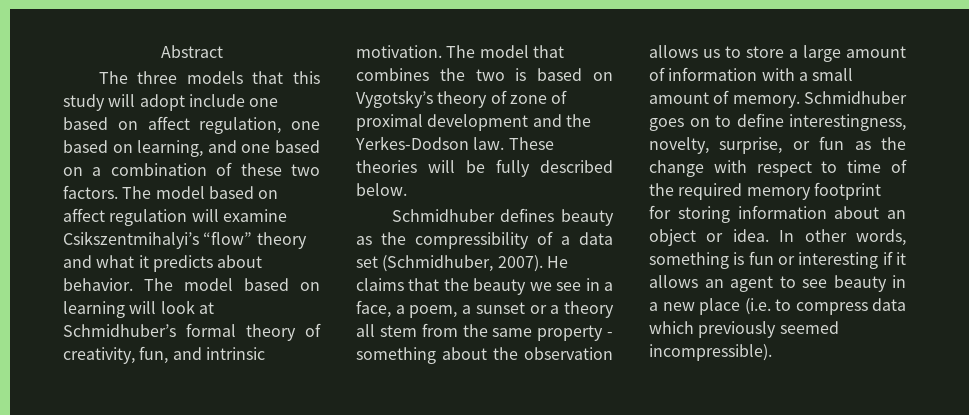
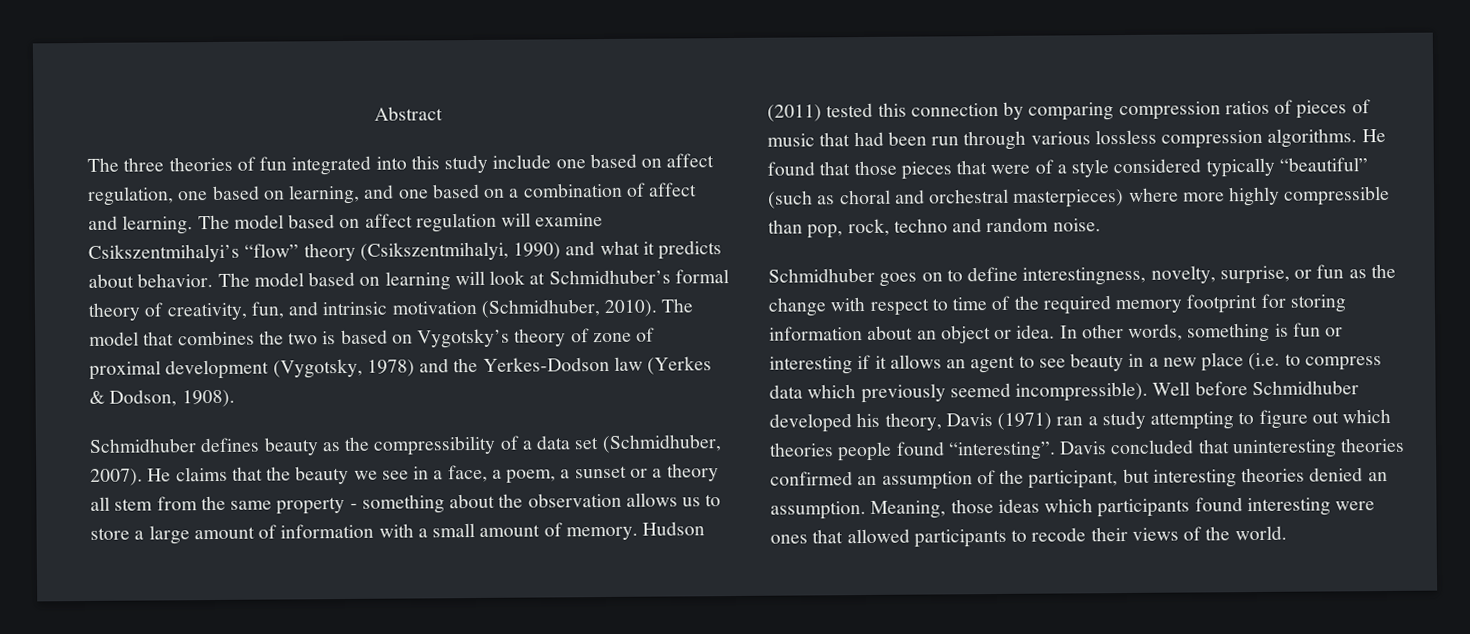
- The three models that this study will adopt include one based on affect regulation, one based on learning, and one based on a combination of these two factors.
+ The three theories of fun integrated into this study include one based on affect regulation, one based on learning, and one based on a combination of affect and learning.
- The model based on affect regulation will examine Csikszentmihalyi’s “flow” theory and what it predicts about behavior.
+ The model based on affect regulation will examine Csikszentmihalyi’s “flow” theory (Csikszentmihalyi, 1990) and what it predicts about behavior.
- The model based on learning will look at Schmidhuber’s formal theory of creativity, fun, and intrinsic motivation.
+ The model based on learning will look at Schmidhuber’s formal theory of creativity, fun, and intrinsic motivation (Schmidhuber, 2010).
- The model that combines the two is based on Vygotsky’s theory of zone of proximal development and the Yerkes-Dodson law. These theories will be fully described below.
+ The model that combines the two is based on Vygotsky’s theory of zone of proximal development (Vygotsky, 1978) and the Yerkes-Dodson law (Yerkes & Dodson, 1908).
- He claims that the beauty we see in a face, a poem, a sunset or a theory all stem from the same property - something about the observation allows us to store a large amount of information with a small amount of memory. Schmidhuber goes on to define interestingness, novelty, surprise, or fun as the change with respect to time of the required memory footprint for storing information about an object or idea.
+ He claims that the beauty we see in a face, a poem, a sunset or a theory all stem from the same property - something about the observation allows us to store a large amount of information with a small amount of memory. Hudson (2011) tested this connection by comparing compression ratios of pieces of music that had been run through various lossless compression algorithms. He found that those pieces that were of a style considered typically “beautiful” (such as choral and orchestral masterpieces) where more highly compressible than pop, rock, techno and random noise.
+ Schmidhuber goes on to define interestingness, novelty, surprise, or fun as the change with respect to time of the required memory footprint for storing information about an object or idea.
+ Well before Schmidhuber developed his theory, Davis (1971) ran a study attempting to figure out which theories people found “interesting”. Davis concluded that uninteresting theories confirmed an assumption of the participant, but interesting theories denied an assumption. Meaning, those ideas which participants found interesting were ones that allowed participants to recode their views of the world.

